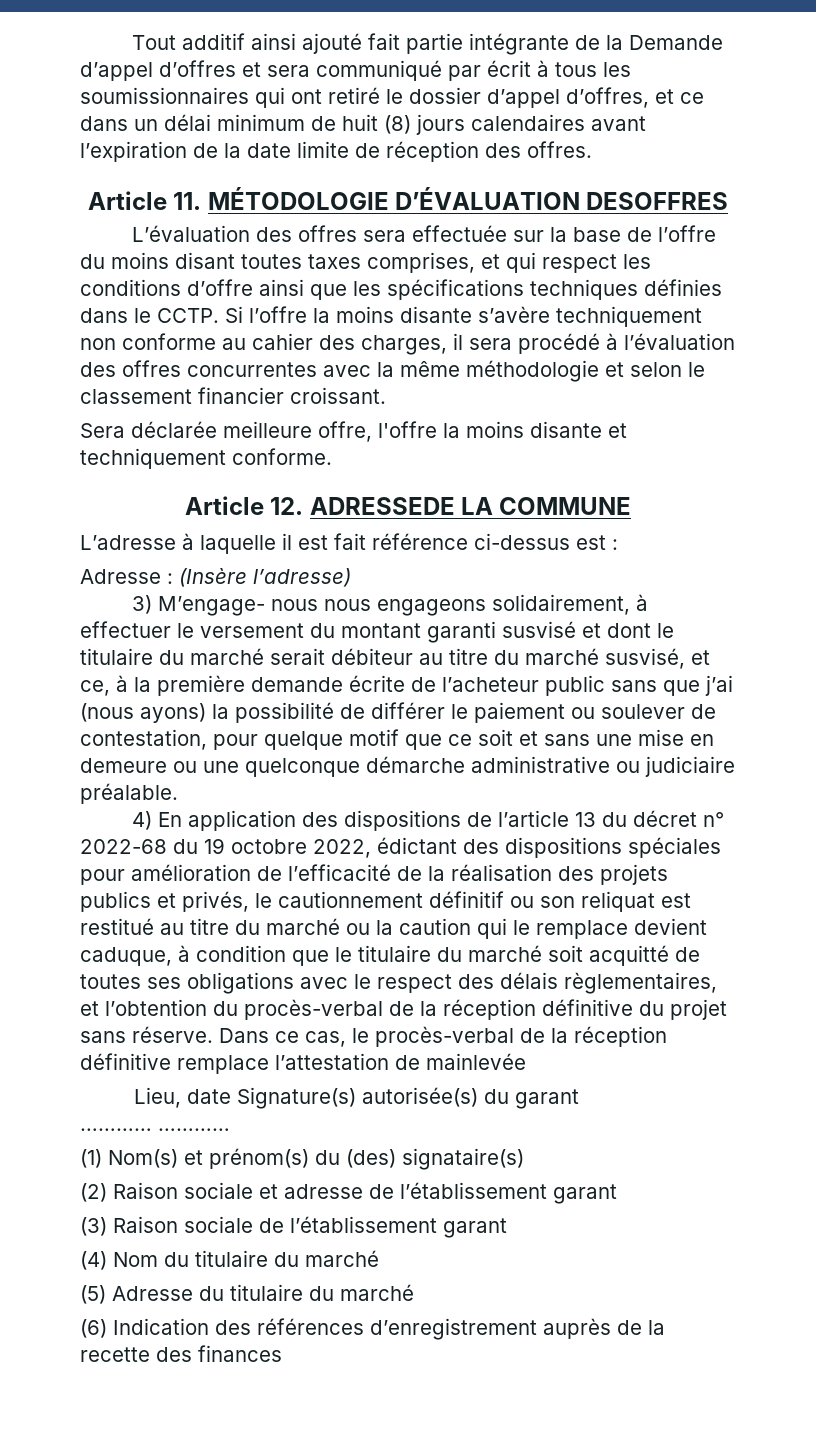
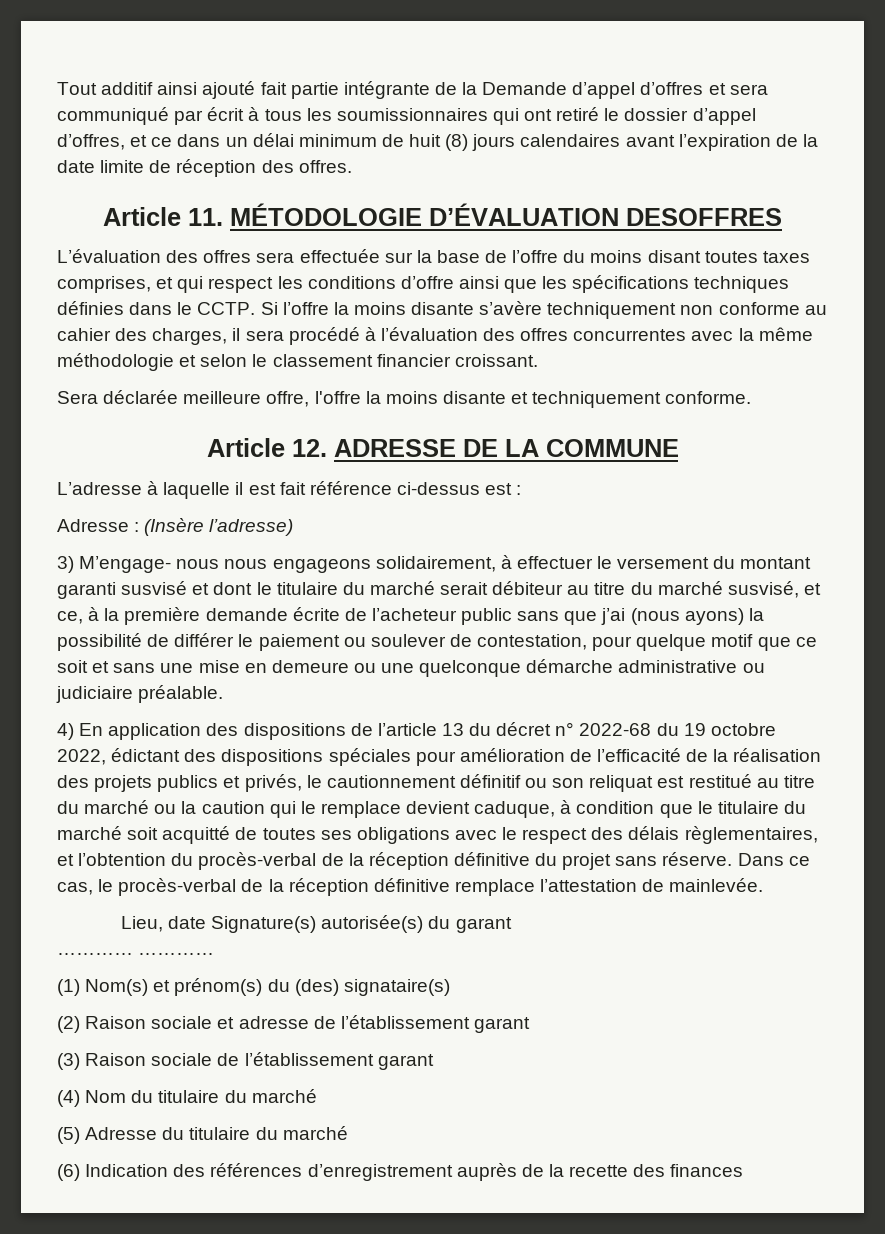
- Article 12. ADRESSEDE LA COMMUNE
+ Article 12. ADRESSE DE LA COMMUNE
- Dans ce cas, le procès-verbal de la réception définitive remplace l’attestation de mainlevée
+ Dans ce cas, le procès-verbal de la réception définitive remplace l’attestation de mainlevée.

